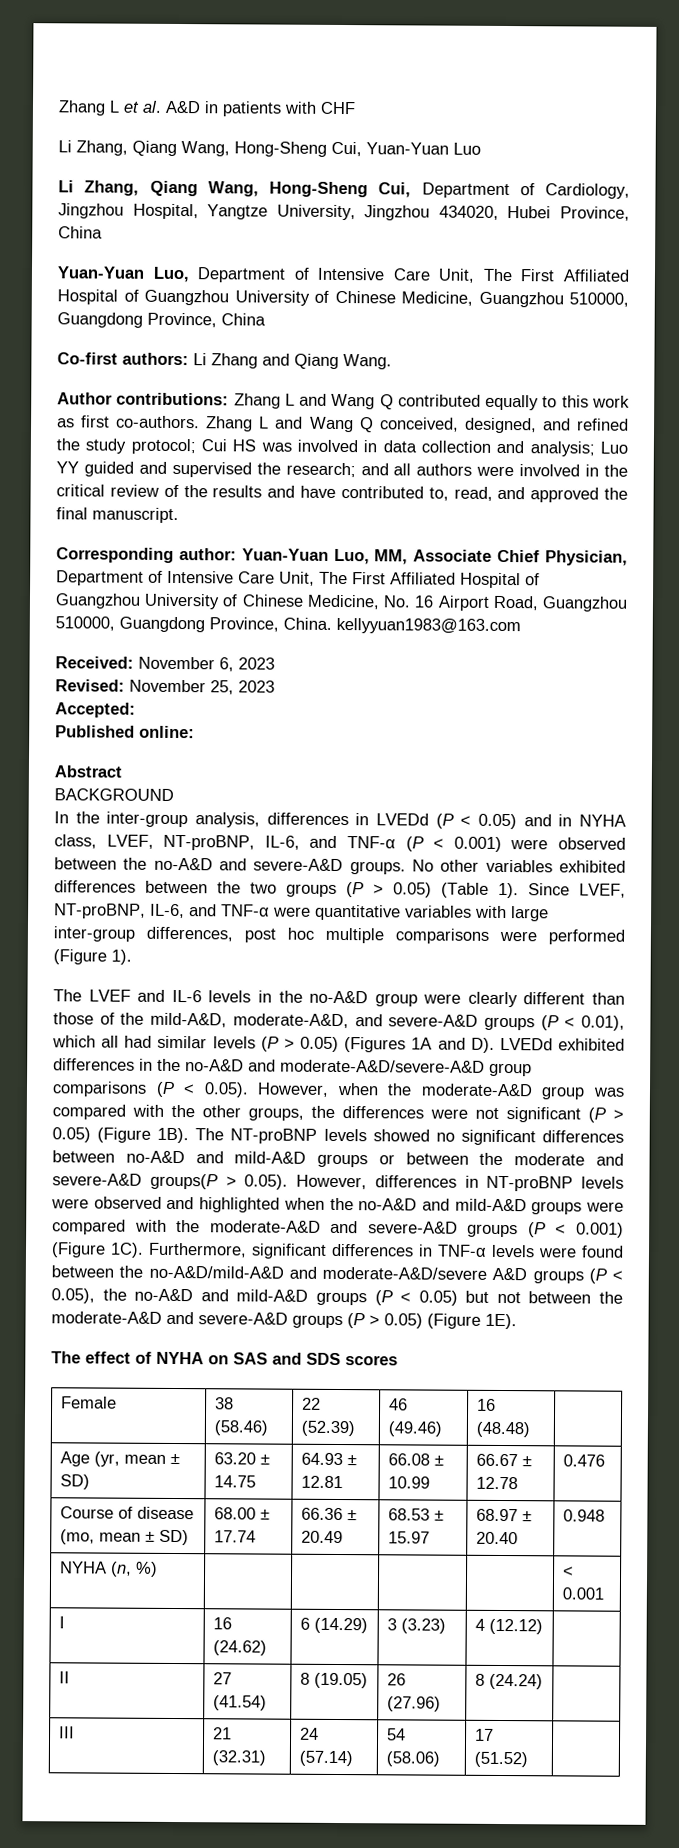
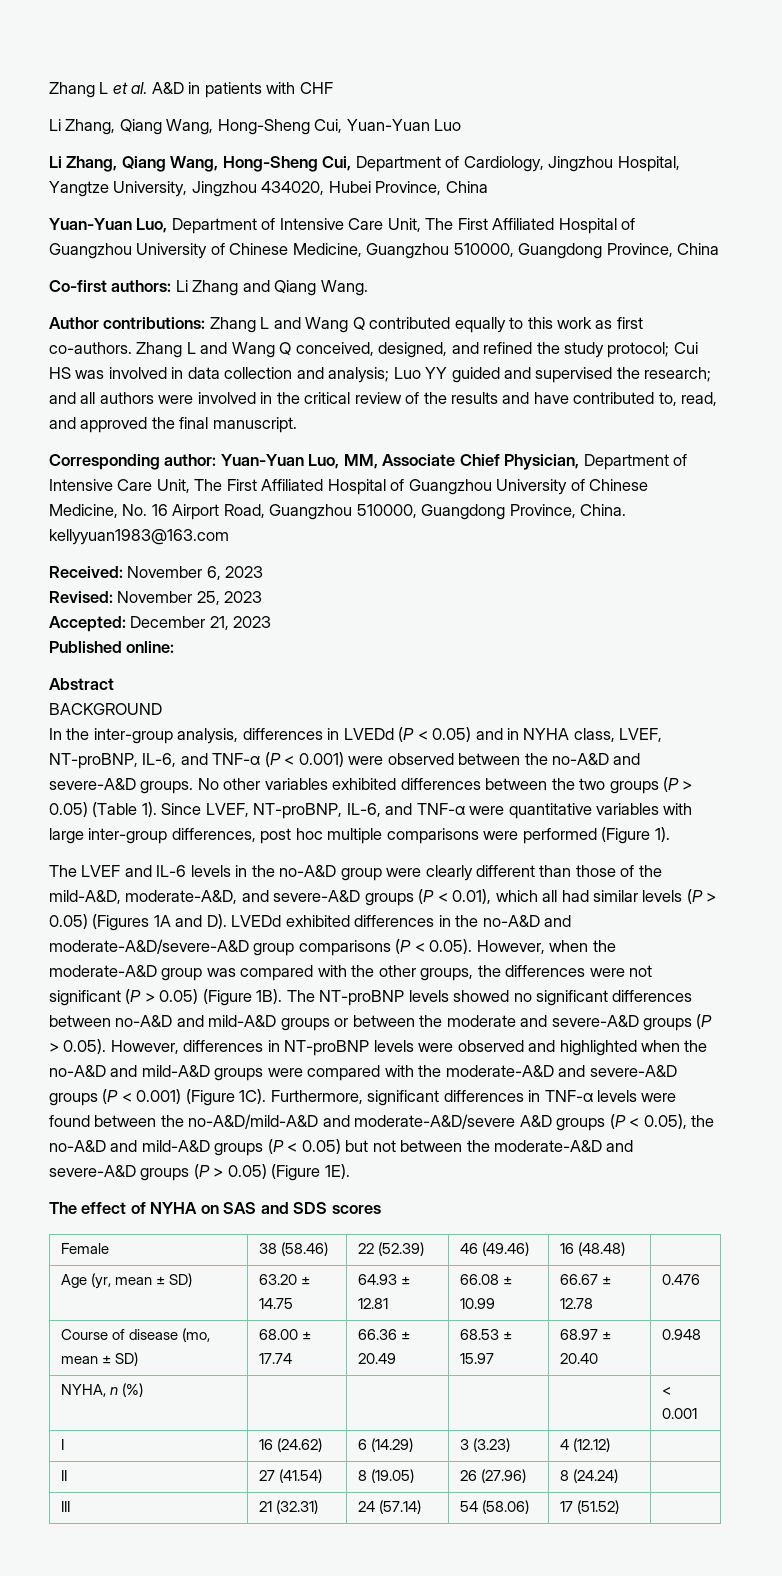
- Accepted:
+ Accepted: December 21, 2023
- The NT-proBNP levels showed no significant differences between no-A&D and mild-A&D groups or between the moderate and severe-A&D groups(P > 0.05). However, differences in NT-proBNP levels were observed and highlighted when the no-A&D and mild-A&D groups were compared with the moderate-A&D and severe-A&D groups (P < 0.001) (Figure 1C).
+ The NT-proBNP levels showed no significant differences between no-A&D and mild-A&D groups or between the moderate and severe-A&D groups (P > 0.05). However, differences in NT-proBNP levels were observed and highlighted when the no-A&D and mild-A&D groups were compared with the moderate-A&D and severe-A&D groups (P < 0.001) (Figure 1C).
- NYHA (n, %) | | | | | < 0.001
+ NYHA, n (%) | | | | | < 0.001

